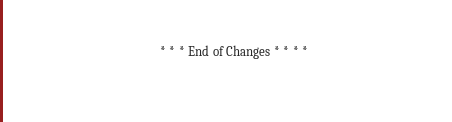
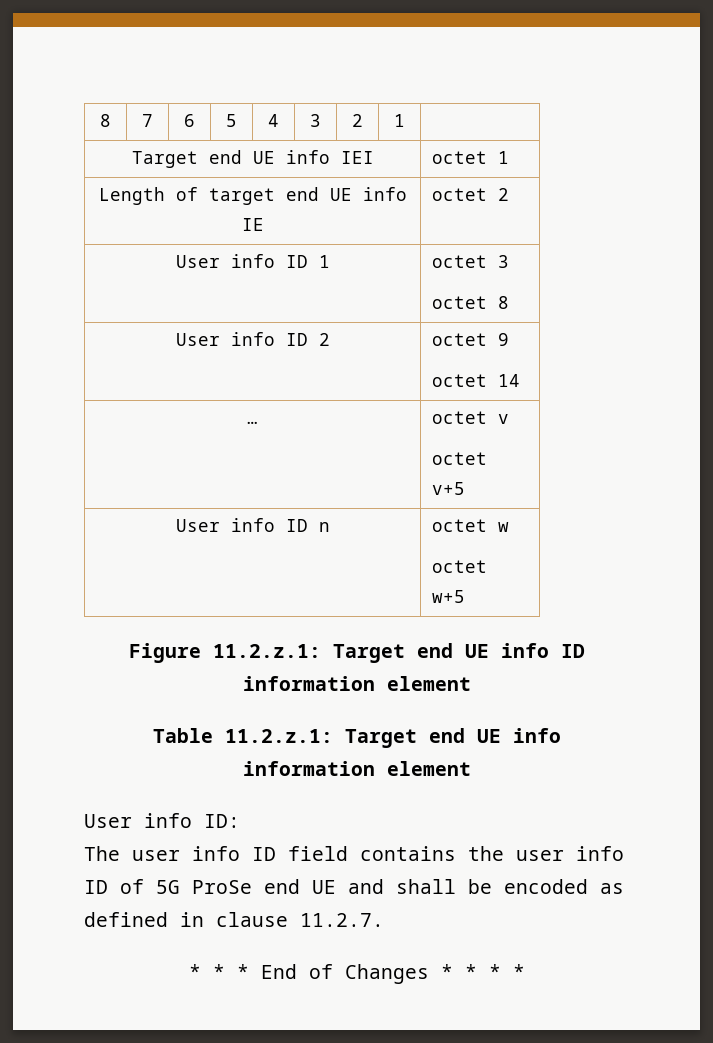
+ 8 | 7 | 6 | 5 | 4 | 3 | 2 | 1 |
+ Target end UE info IEI | octet 1
+ Length of target end UE info IE | octet 2
+ User info ID 1 | octet 3
+ octet 8
+ User info ID 2 | octet 9
+ octet 14
+ … | octet v
+ octet v+5
+ User info ID n | octet w
+ octet w+5
+ Figure 11.2.z.1: Target end UE info ID information element
+ Table 11.2.z.1: Target end UE info information element
+ User info ID:
+ The user info ID field contains the user info ID of 5G ProSe end UE and shall be encoded as defined in clause 11.2.7.

